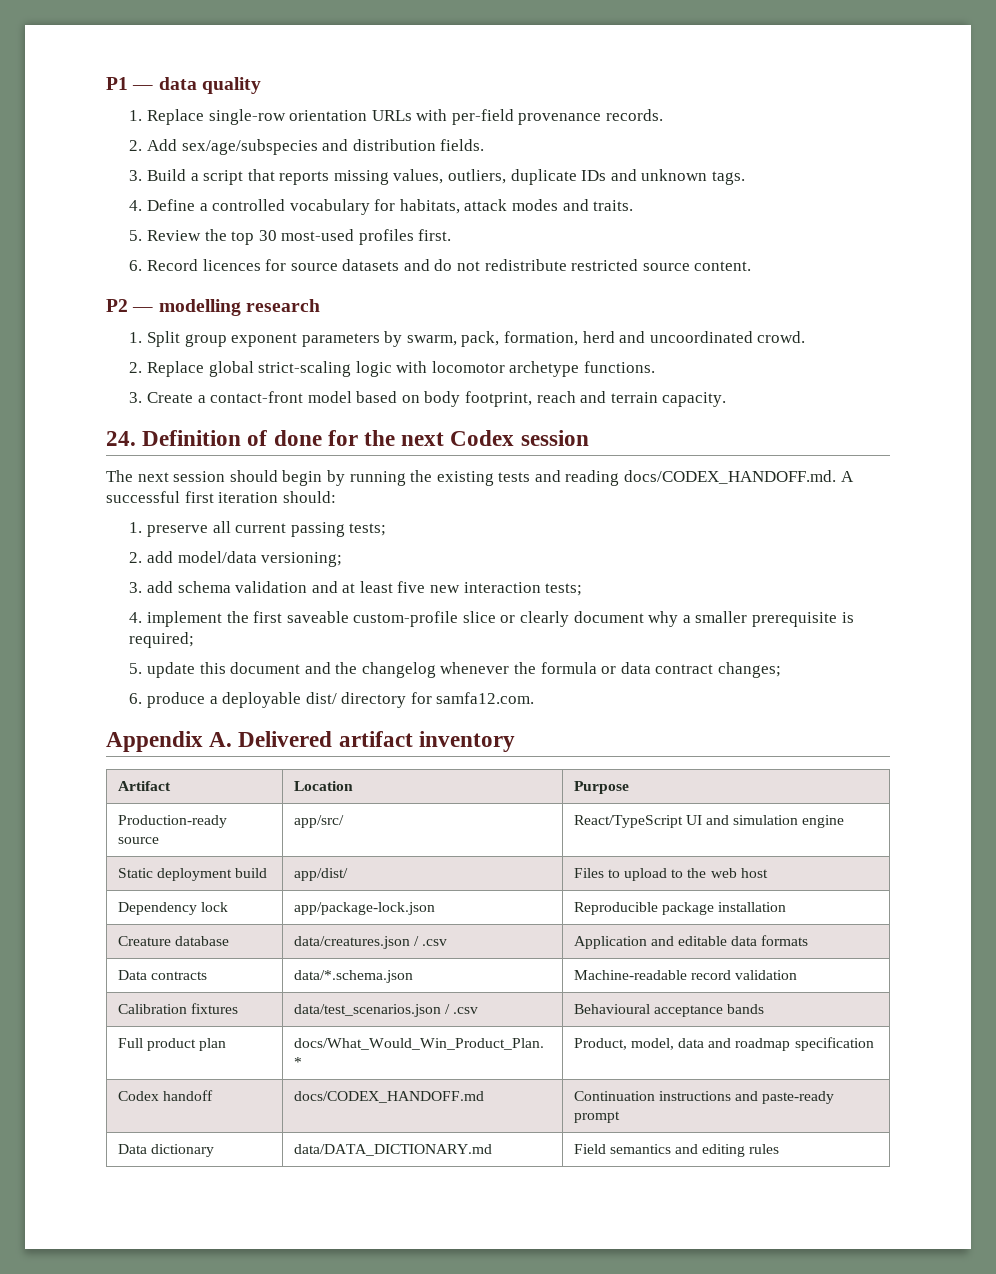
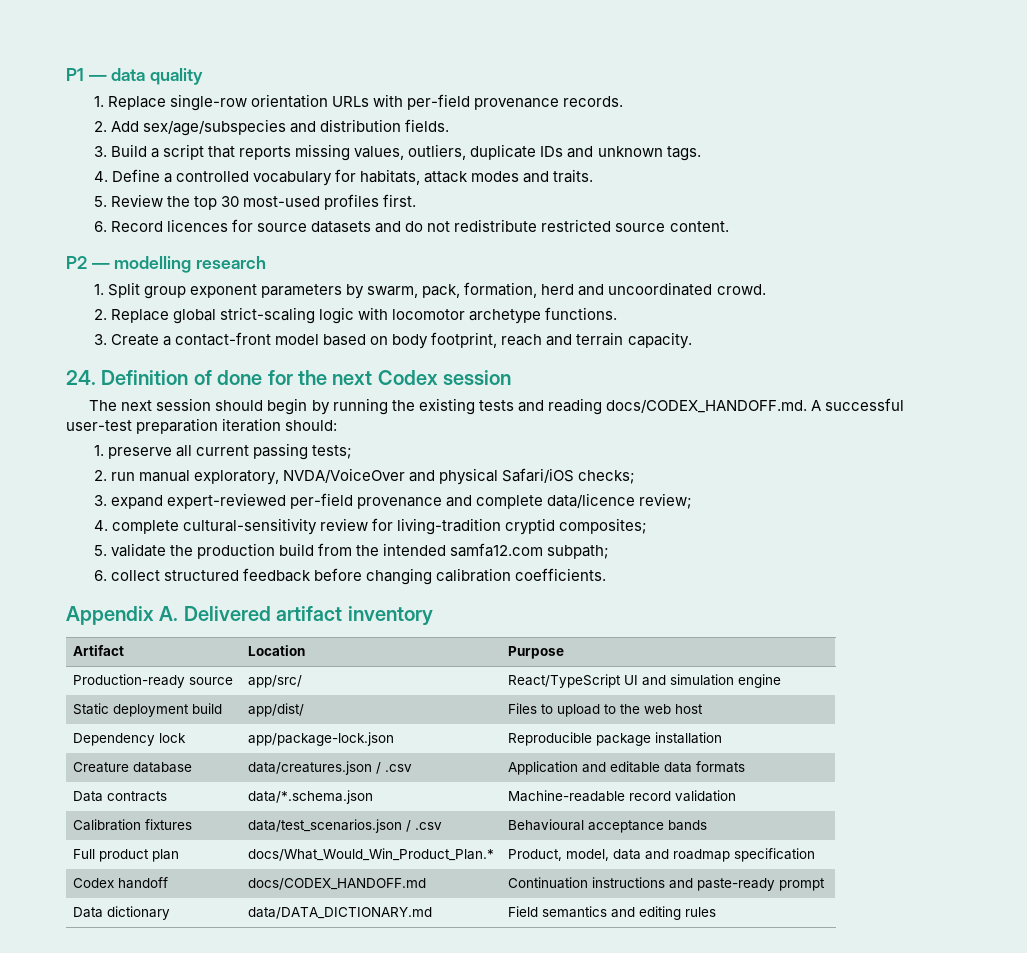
- The next session should begin by running the existing tests and reading docs/CODEX_HANDOFF.md. A successful first iteration should:
+ The next session should begin by running the existing tests and reading docs/CODEX_HANDOFF.md. A successful user-test preparation iteration should:
- 2. add model/data versioning;
- 3. add schema validation and at least five new interaction tests;
- 4. implement the first saveable custom-profile slice or clearly document why a smaller prerequisite is required;
- 5. update this document and the changelog whenever the formula or data contract changes;
- 6. produce a deployable dist/ directory for samfa12.com.
+ 2. run manual exploratory, NVDA/VoiceOver and physical Safari/iOS checks;
+ 3. expand expert-reviewed per-field provenance and complete data/licence review;
+ 4. complete cultural-sensitivity review for living-tradition cryptid composites;
+ 5. validate the production build from the intended samfa12.com subpath;
+ 6. collect structured feedback before changing calibration coefficients.

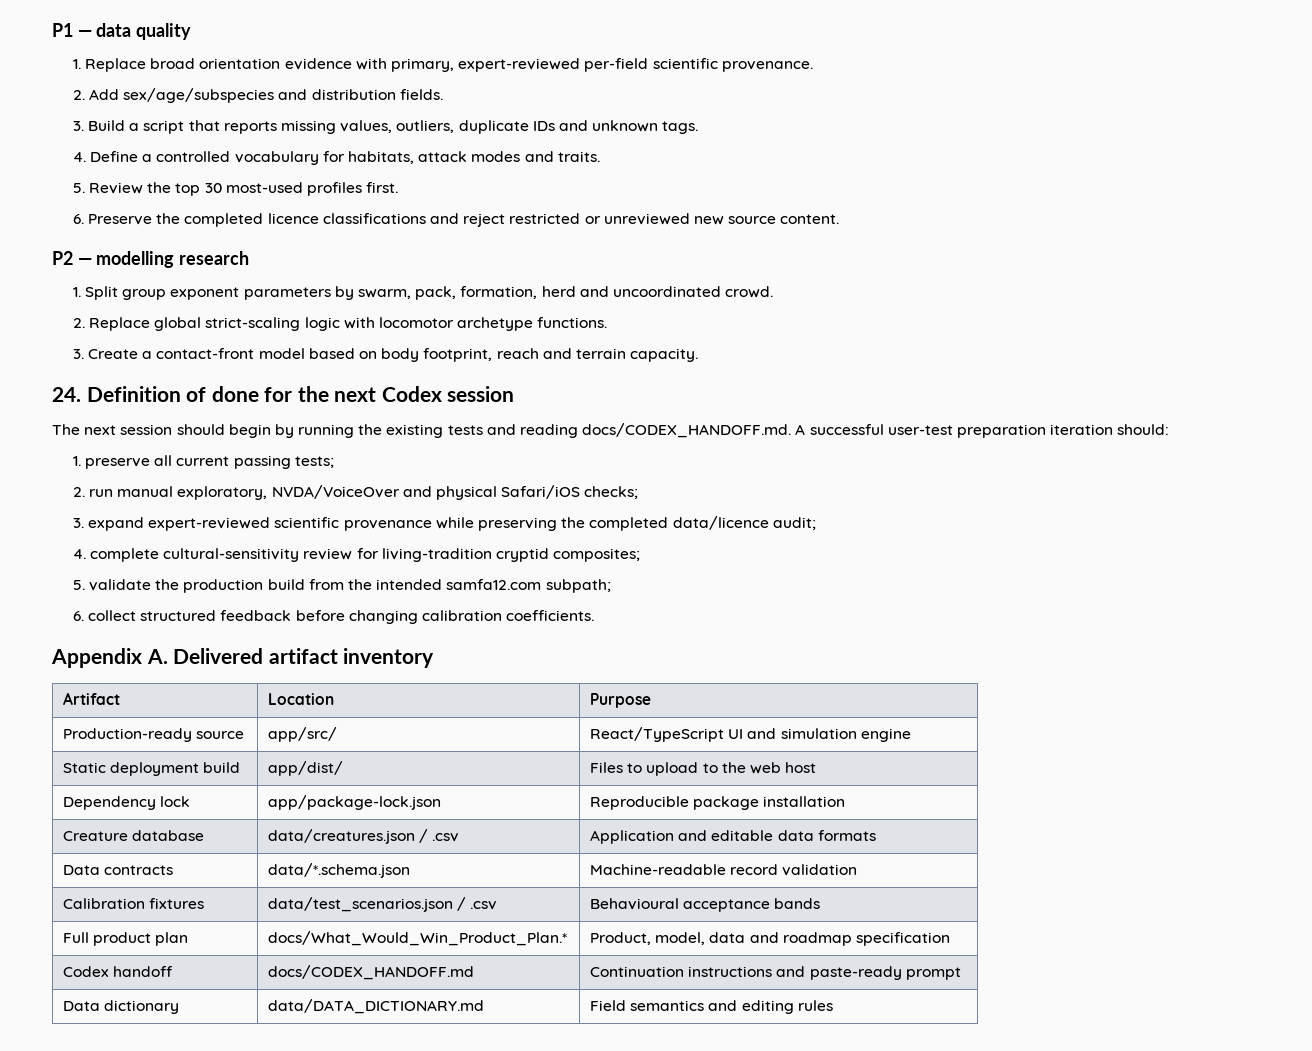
- 1. Replace single-row orientation URLs with per-field provenance records.
+ 1. Replace broad orientation evidence with primary, expert-reviewed per-field scientific provenance.
- 6. Record licences for source datasets and do not redistribute restricted source content.
+ 6. Preserve the completed licence classifications and reject restricted or unreviewed new source content.
- 3. expand expert-reviewed per-field provenance and complete data/licence review;
+ 3. expand expert-reviewed scientific provenance while preserving the completed data/licence audit;

